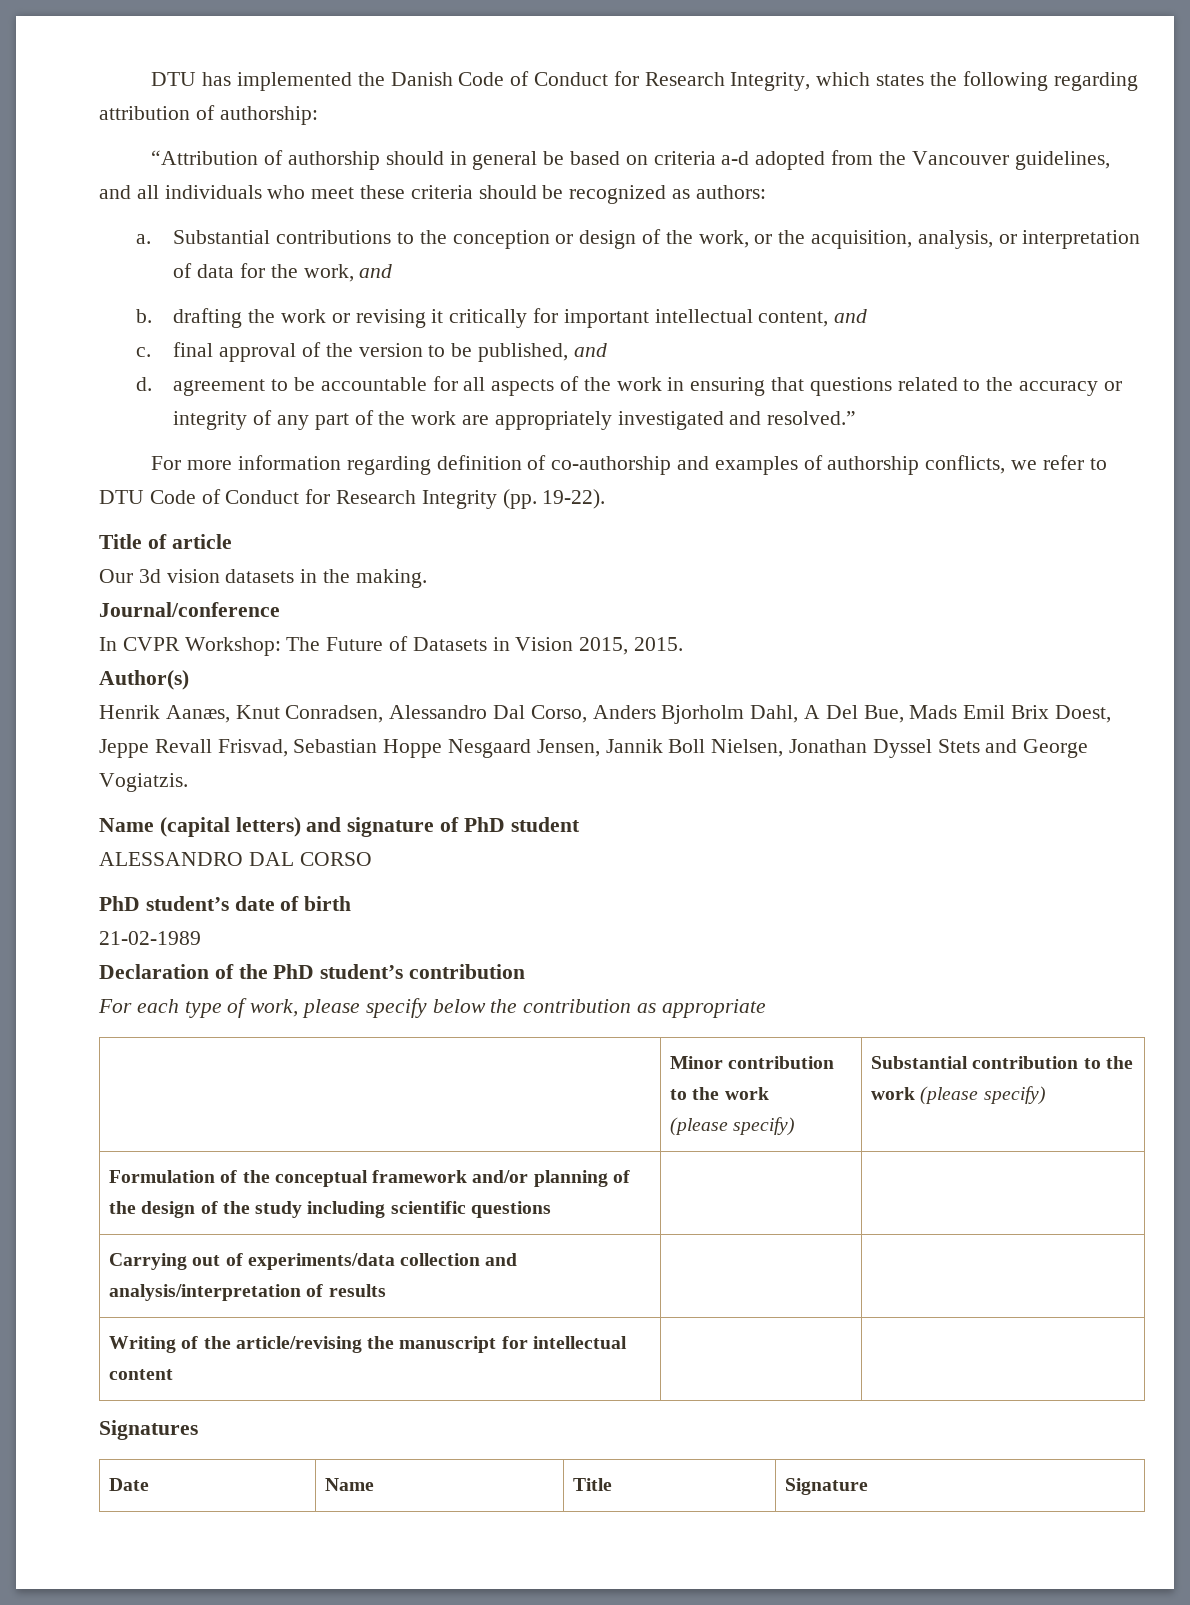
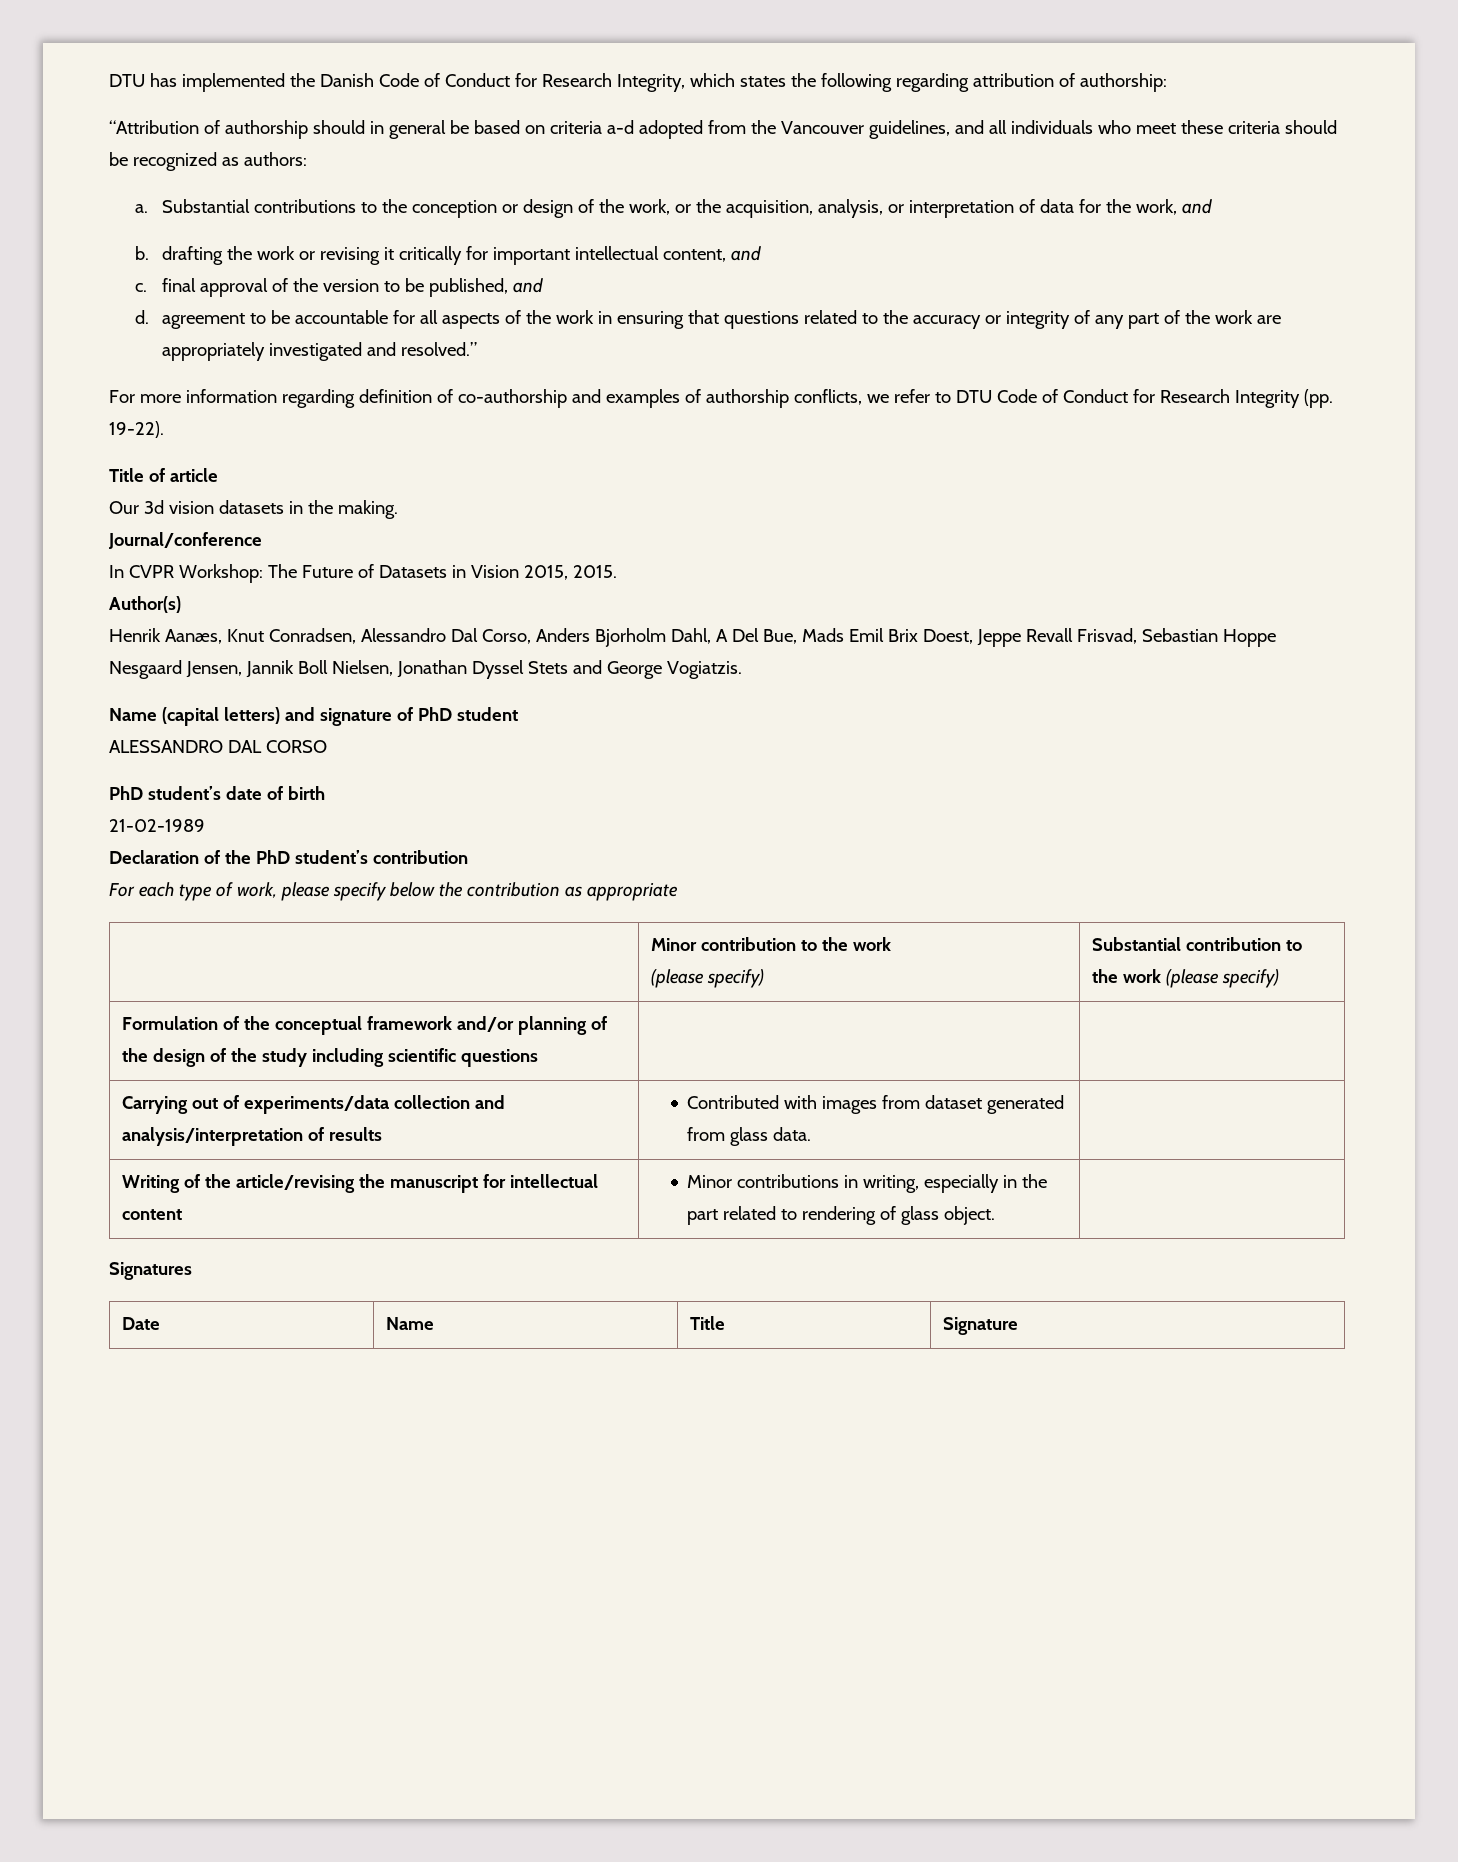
- Carrying out of experiments/data collection and analysis/interpretation of results | |
+ Carrying out of experiments/data collection and analysis/interpretation of results | Contributed with images from dataset generated from glass data. |
- Writing of the article/revising the manuscript for intellectual content | |
+ Writing of the article/revising the manuscript for intellectual content | Minor contributions in writing, especially in the part related to rendering of glass object. |

